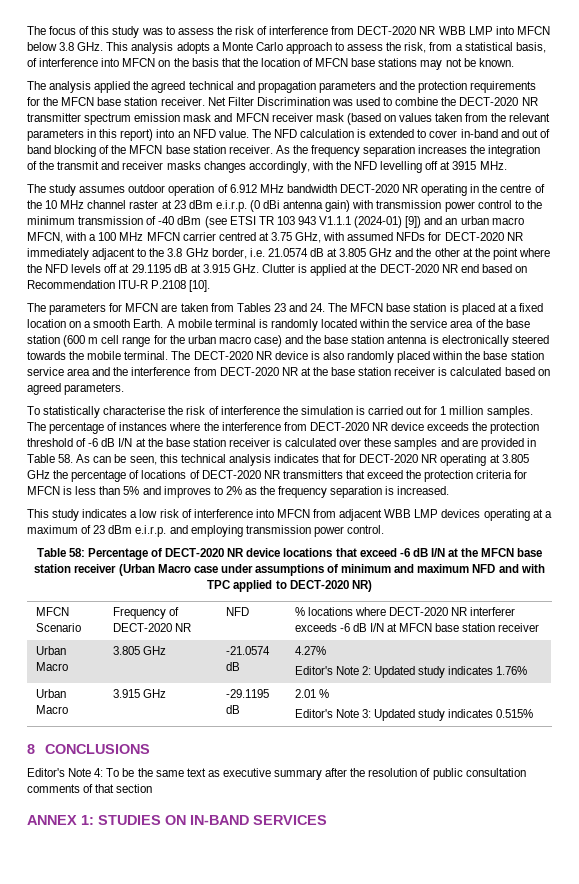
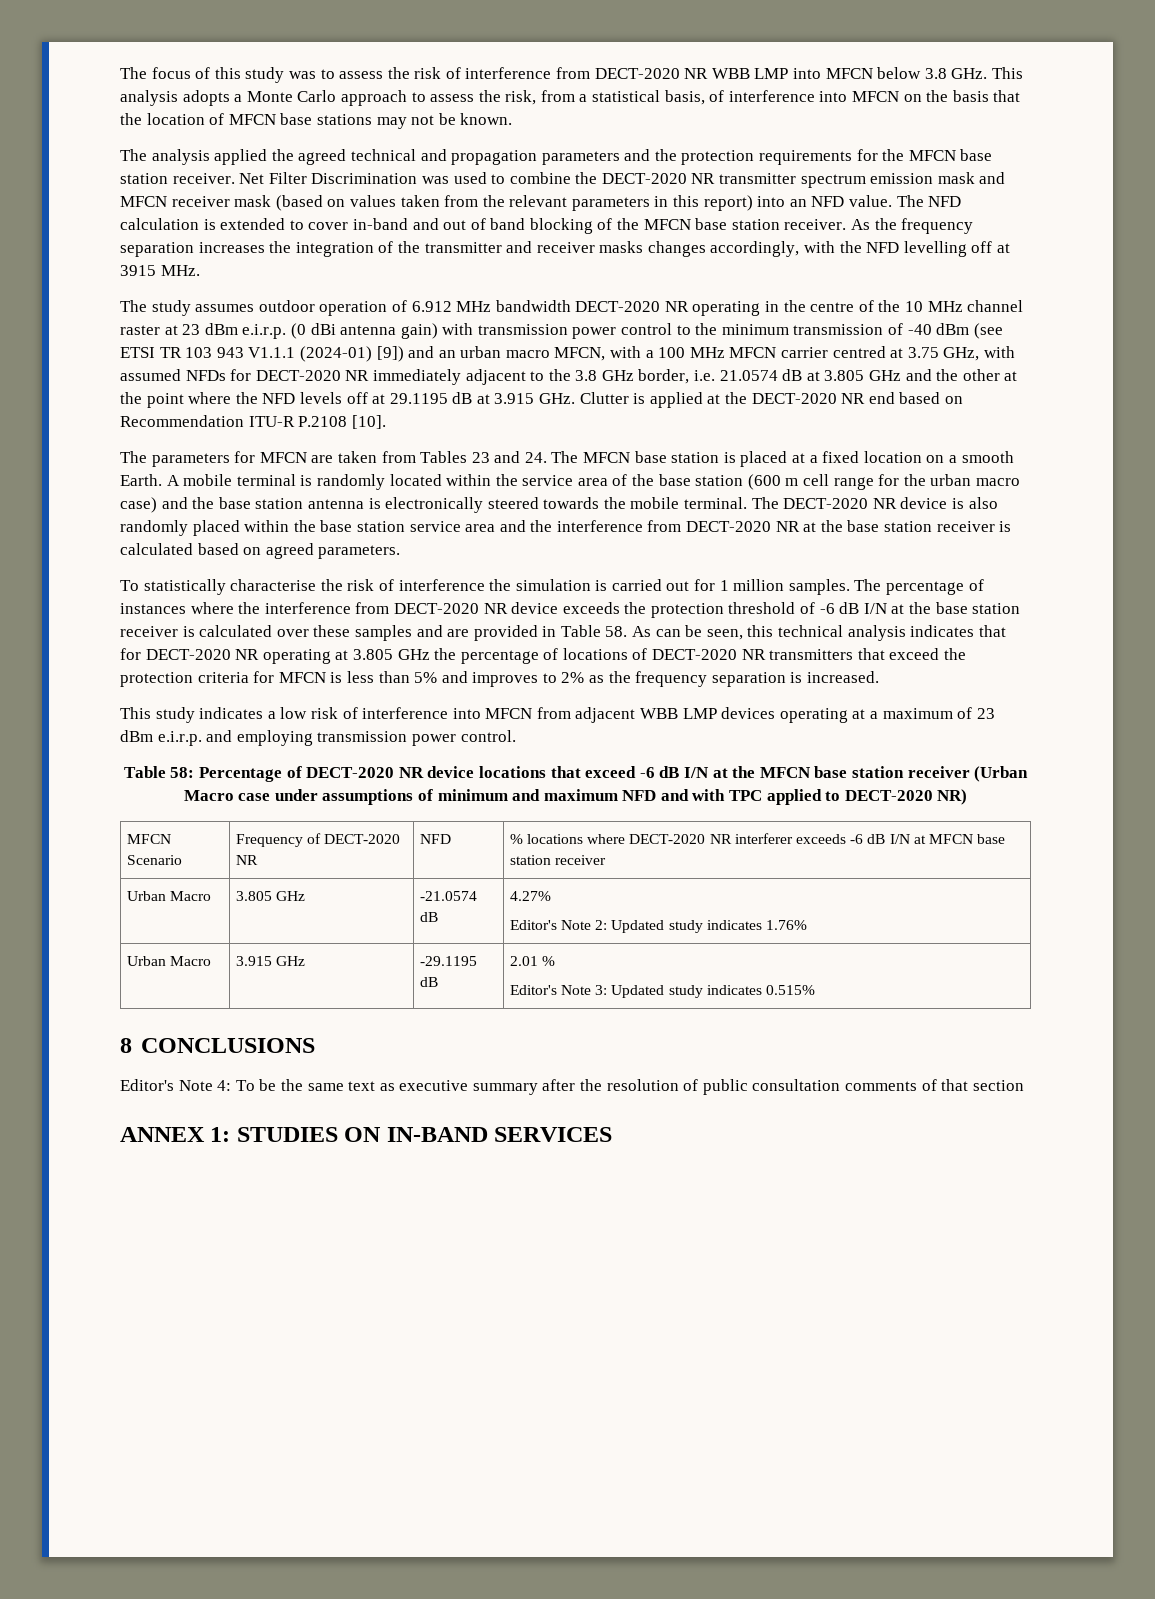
- As the frequency separation increases the integration of the transmit and receiver masks changes accordingly, with the NFD levelling off at 3915 MHz.
+ As the frequency separation increases the integration of the transmitter and receiver masks changes accordingly, with the NFD levelling off at 3915 MHz.

